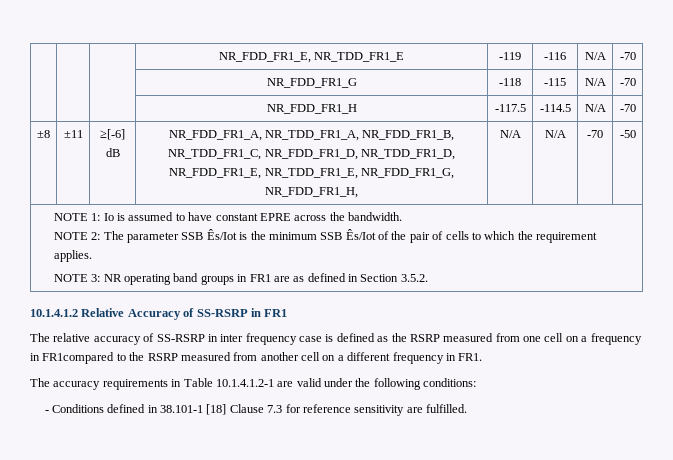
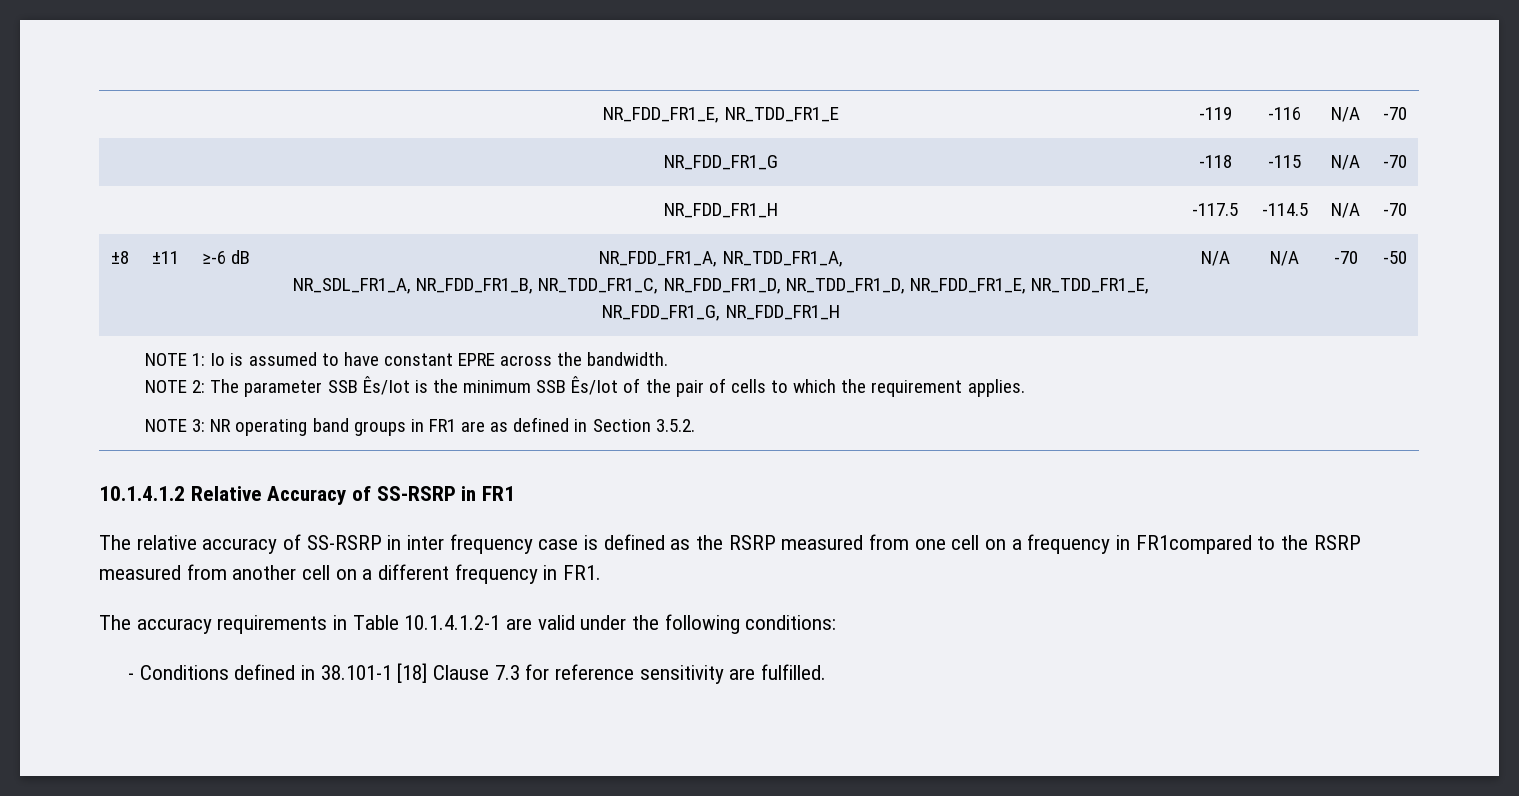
- ±8 | ±11 | ≥[-6] dB | NR_FDD_FR1_A, NR_TDD_FR1_A, NR_FDD_FR1_B, NR_TDD_FR1_C, NR_FDD_FR1_D, NR_TDD_FR1_D, NR_FDD_FR1_E, NR_TDD_FR1_E, NR_FDD_FR1_G, NR_FDD_FR1_H, | N/A | N/A | -70 | -50
+ ±8 | ±11 | ≥-6 dB | NR_FDD_FR1_A, NR_TDD_FR1_A,
+ NR_SDL_FR1_A, NR_FDD_FR1_B, NR_TDD_FR1_C, NR_FDD_FR1_D, NR_TDD_FR1_D, NR_FDD_FR1_E, NR_TDD_FR1_E, NR_FDD_FR1_G, NR_FDD_FR1_H | N/A | N/A | -70 | -50

